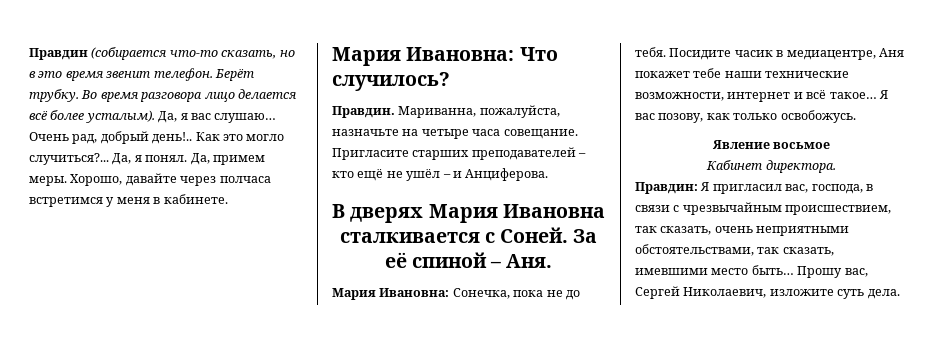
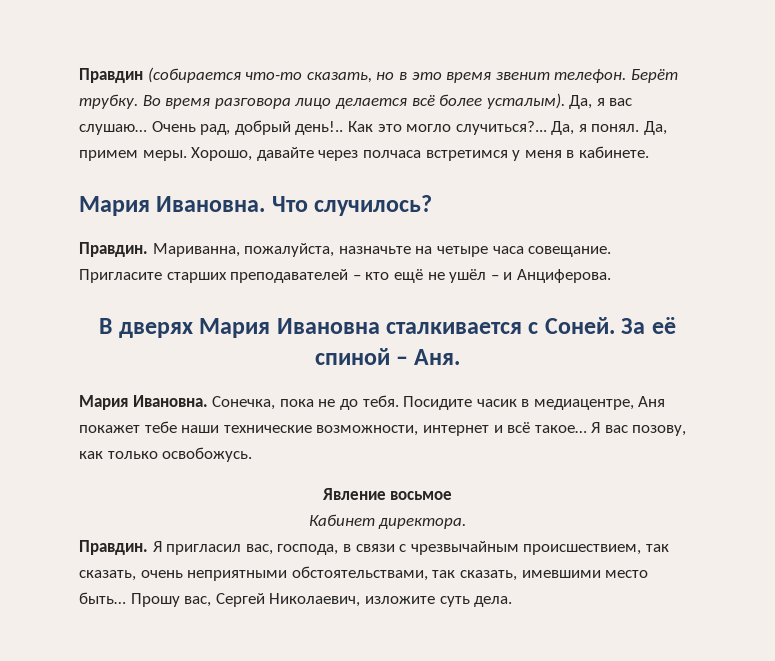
- Мария Ивановна: Что случилось?
+ Мария Ивановна. Что случилось?
- Мария Ивановна: Сонечка, пока не до тебя.
+ Мария Ивановна. Сонечка, пока не до тебя.
- Правдин: Я пригласил вас, господа, в связи с чрезвычайным происшествием, так сказать, очень неприятными обстоятельствами, так сказать, имевшими место быть…
+ Правдин. Я пригласил вас, господа, в связи с чрезвычайным происшествием, так сказать, очень неприятными обстоятельствами, так сказать, имевшими место быть…

